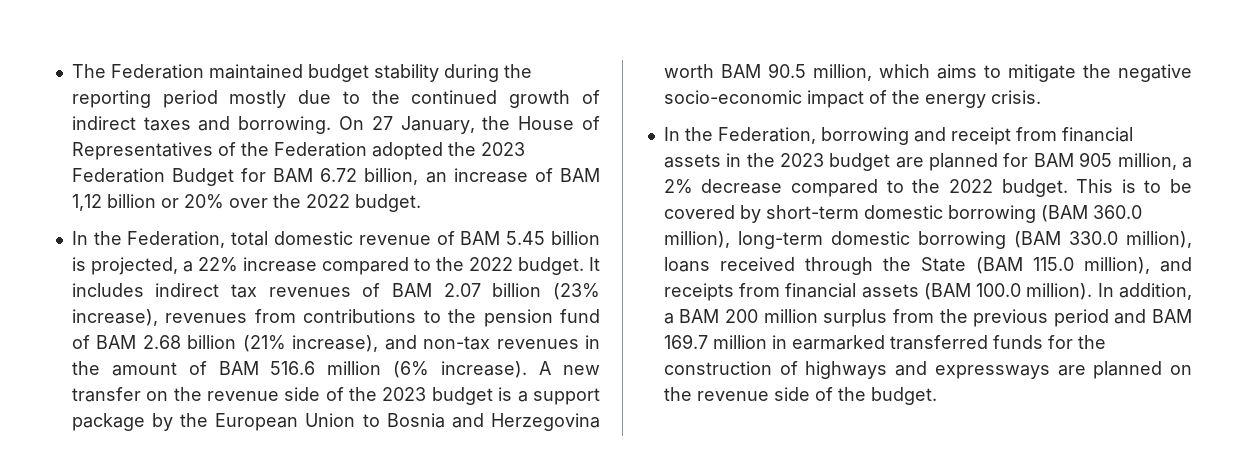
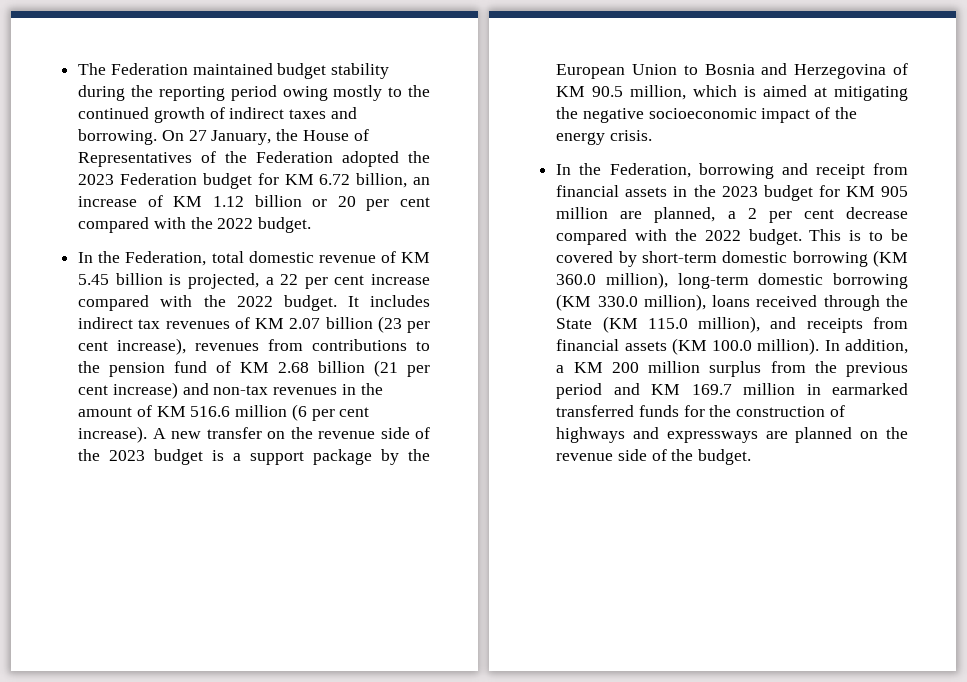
- The Federation maintained budget stability during the reporting period mostly due to the continued growth of indirect taxes and borrowing.
+ The Federation maintained budget stability during the reporting period owing mostly to the continued growth of indirect taxes and borrowing.
- On 27 January, the House of Representatives of the Federation adopted the 2023 Federation Budget for BAM 6.72 billion, an increase of BAM 1,12 billion or 20% over the 2022 budget.
+ On 27 January, the House of Representatives of the Federation adopted the 2023 Federation budget for KM 6.72 billion, an increase of KM 1.12 billion or 20 per cent compared with the 2022 budget.
- In the Federation, total domestic revenue of BAM 5.45 billion is projected, a 22% increase compared to the 2022 budget.
+ In the Federation, total domestic revenue of KM 5.45 billion is projected, a 22 per cent increase compared with the 2022 budget.
- It includes indirect tax revenues of BAM 2.07 billion (23% increase), revenues from contributions to the pension fund of BAM 2.68 billion (21% increase), and non-tax revenues in the amount of BAM 516.6 million (6% increase).
+ It includes indirect tax revenues of KM 2.07 billion (23 per cent increase), revenues from contributions to the pension fund of KM 2.68 billion (21 per cent increase) and non-tax revenues in the amount of KM 516.6 million (6 per cent increase).
- A new transfer on the revenue side of the 2023 budget is a support package by the European Union to Bosnia and Herzegovina worth BAM 90.5 million, which aims to mitigate the negative socio-economic impact of the energy crisis.
+ A new transfer on the revenue side of the 2023 budget is a support package by the European Union to Bosnia and Herzegovina of KM 90.5 million, which is aimed at mitigating the negative socioeconomic impact of the energy crisis.
- In the Federation, borrowing and receipt from financial assets in the 2023 budget are planned for BAM 905 million, a 2% decrease compared to the 2022 budget.
+ In the Federation, borrowing and receipt from financial assets in the 2023 budget for KM 905 million are planned, a 2 per cent decrease compared with the 2022 budget.
- This is to be covered by short-term domestic borrowing (BAM 360.0 million), long-term domestic borrowing (BAM 330.0 million), loans received through the State (BAM 115.0 million), and receipts from financial assets (BAM 100.0 million).
+ This is to be covered by short-term domestic borrowing (KM 360.0 million), long-term domestic borrowing (KM 330.0 million), loans received through the State (KM 115.0 million), and receipts from financial assets (KM 100.0 million).
- In addition, a BAM 200 million surplus from the previous period and BAM 169.7 million in earmarked transferred funds for the construction of highways and expressways are planned on the revenue side of the budget.
+ In addition, a KM 200 million surplus from the previous period and KM 169.7 million in earmarked transferred funds for the construction of highways and expressways are planned on the revenue side of the budget.

